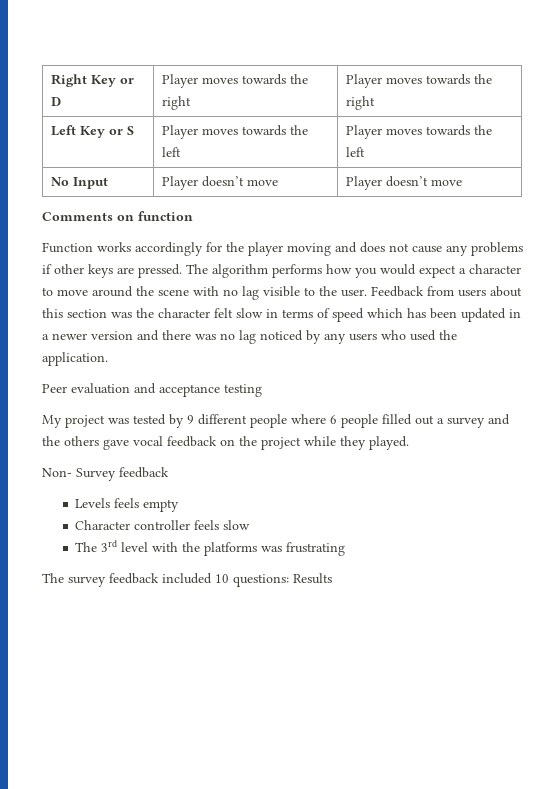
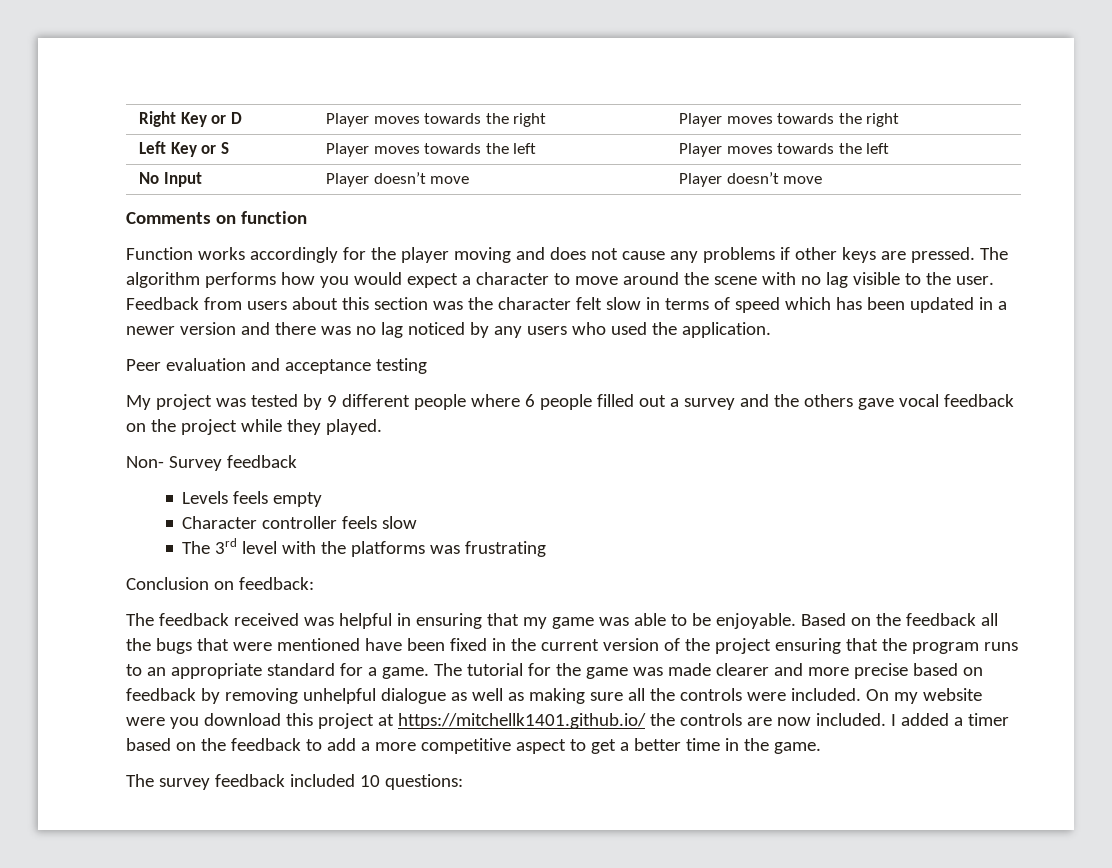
+ Conclusion on feedback:
+ The feedback received was helpful in ensuring that my game was able to be enjoyable. Based on the feedback all the bugs that were mentioned have been fixed in the current version of the project ensuring that the program runs to an appropriate standard for a game. The tutorial for the game was made clearer and more precise based on feedback by removing unhelpful dialogue as well as making sure all the controls were included. On my website were you download this project at https://mitchellk1401.github.io/ the controls are now included. I added a timer based on the feedback to add a more competitive aspect to get a better time in the game.
- The survey feedback included 10 questions: Results
+ The survey feedback included 10 questions:

